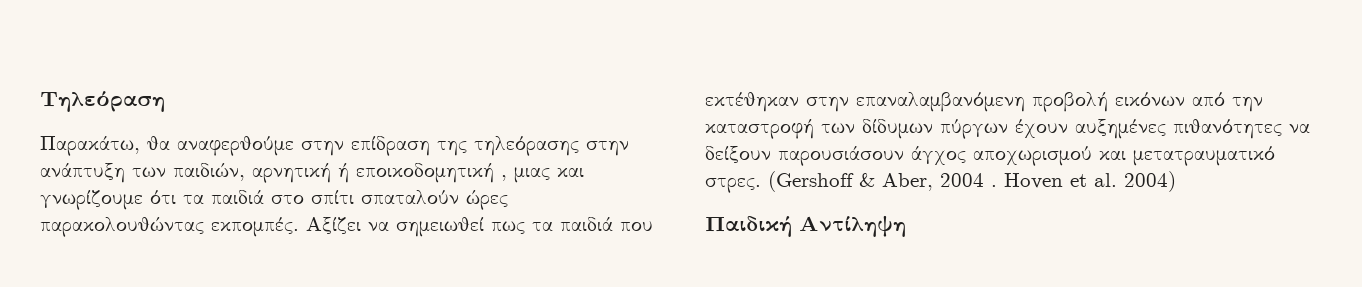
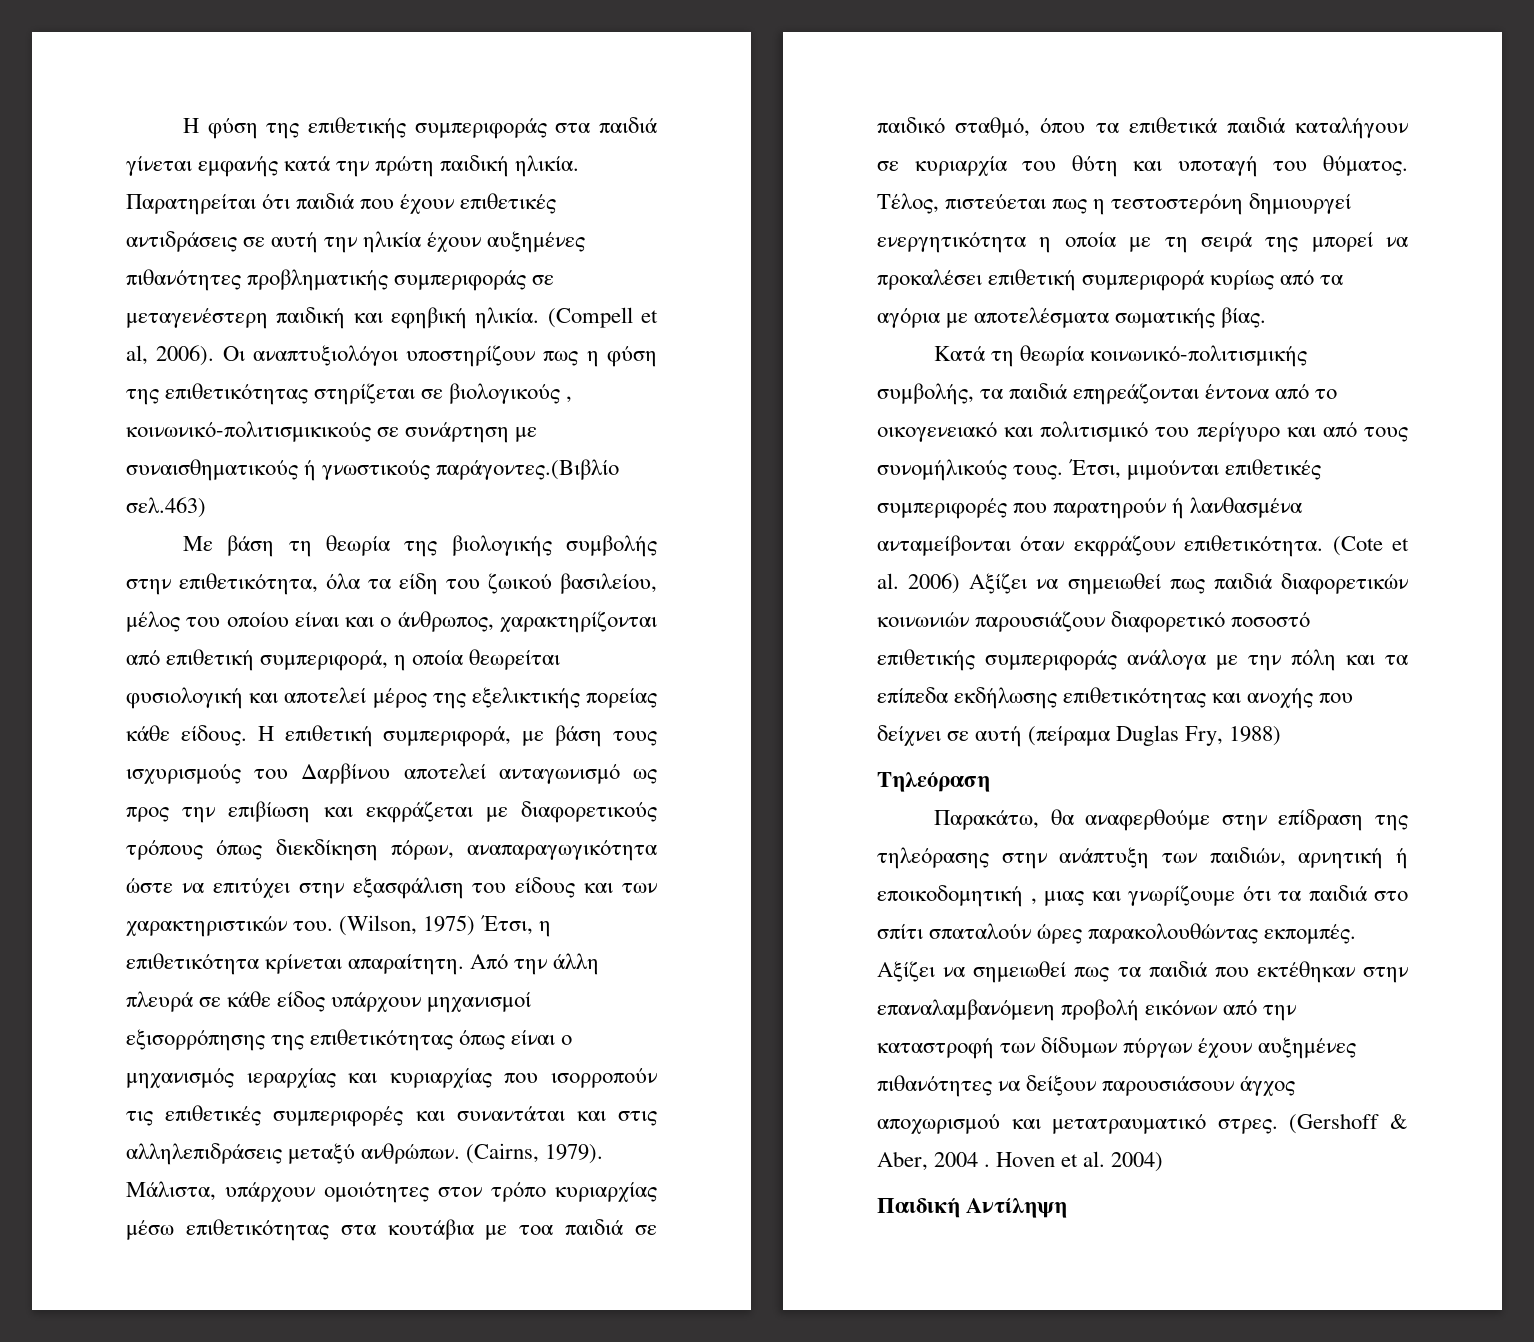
+ Η φύση της επιθετικής συμπεριφοράς στα παιδιά γίνεται εμφανής κατά την πρώτη παιδική ηλικία. Παρατηρείται ότι παιδιά που έχουν επιθετικές αντιδράσεις σε αυτή την ηλικία έχουν αυξημένες πιθανότητες προβληματικής συμπεριφοράς σε μεταγενέστερη παιδική και εφηβική ηλικία. (Compell et al, 2006). Οι αναπτυξιολόγοι υποστηρίζουν πως η φύση της επιθετικότητας στηρίζεται σε βιολογικούς , κοινωνικό-πολιτισμικικούς σε συνάρτηση με συναισθηματικούς ή γνωστικούς παράγοντες.(Βιβλίο σελ.463)
+ Με βάση τη θεωρία της βιολογικής συμβολής στην επιθετικότητα, όλα τα είδη του ζωικού βασιλείου, μέλος του οποίου είναι και ο άνθρωπος, χαρακτηρίζονται από επιθετική συμπεριφορά, η οποία θεωρείται φυσιολογική και αποτελεί μέρος της εξελικτικής πορείας κάθε είδους. Η επιθετική συμπεριφορά, με βάση τους ισχυρισμούς του Δαρβίνου αποτελεί ανταγωνισμό ως προς την επιβίωση και εκφράζεται με διαφορετικούς τρόπους όπως διεκδίκηση πόρων, αναπαραγωγικότητα ώστε να επιτύχει στην εξασφάλιση του είδους και των χαρακτηριστικών του. (Wilson, 1975) Έτσι, η επιθετικότητα κρίνεται απαραίτητη. Από την άλλη πλευρά σε κάθε είδος υπάρχουν μηχανισμοί εξισορρόπησης της επιθετικότητας όπως είναι ο μηχανισμός ιεραρχίας και κυριαρχίας που ισορροπούν τις επιθετικές συμπεριφορές και συναντάται και στις αλληλεπιδράσεις μεταξύ ανθρώπων. (Cairns, 1979). Μάλιστα, υπάρχουν ομοιότητες στον τρόπο κυριαρχίας μέσω επιθετικότητας στα κουτάβια με τοα παιδιά σε παιδικό σταθμό, όπου τα επιθετικά παιδιά καταλήγουν σε κυριαρχία του θύτη και υποταγή του θύματος. Τέλος, πιστεύεται πως η τεστοστερόνη δημιουργεί ενεργητικότητα η οποία με τη σειρά της μπορεί να προκαλέσει επιθετική συμπεριφορά κυρίως από τα αγόρια με αποτελέσματα σωματικής βίας.
+ Κατά τη θεωρία κοινωνικό-πολιτισμικής συμβολής, τα παιδιά επηρεάζονται έντονα από το οικογενειακό και πολιτισμικό του περίγυρο και από τους συνομήλικούς τους. Έτσι, μιμούνται επιθετικές συμπεριφορές που παρατηρούν ή λανθασμένα ανταμείβονται όταν εκφράζουν επιθετικότητα. (Cote et al. 2006) Αξίζει να σημειωθεί πως παιδιά διαφορετικών κοινωνιών παρουσιάζουν διαφορετικό ποσοστό επιθετικής συμπεριφοράς ανάλογα με την πόλη και τα επίπεδα εκδήλωσης επιθετικότητας και ανοχής που δείχνει σε αυτή (πείραμα Duglas Fry, 1988)

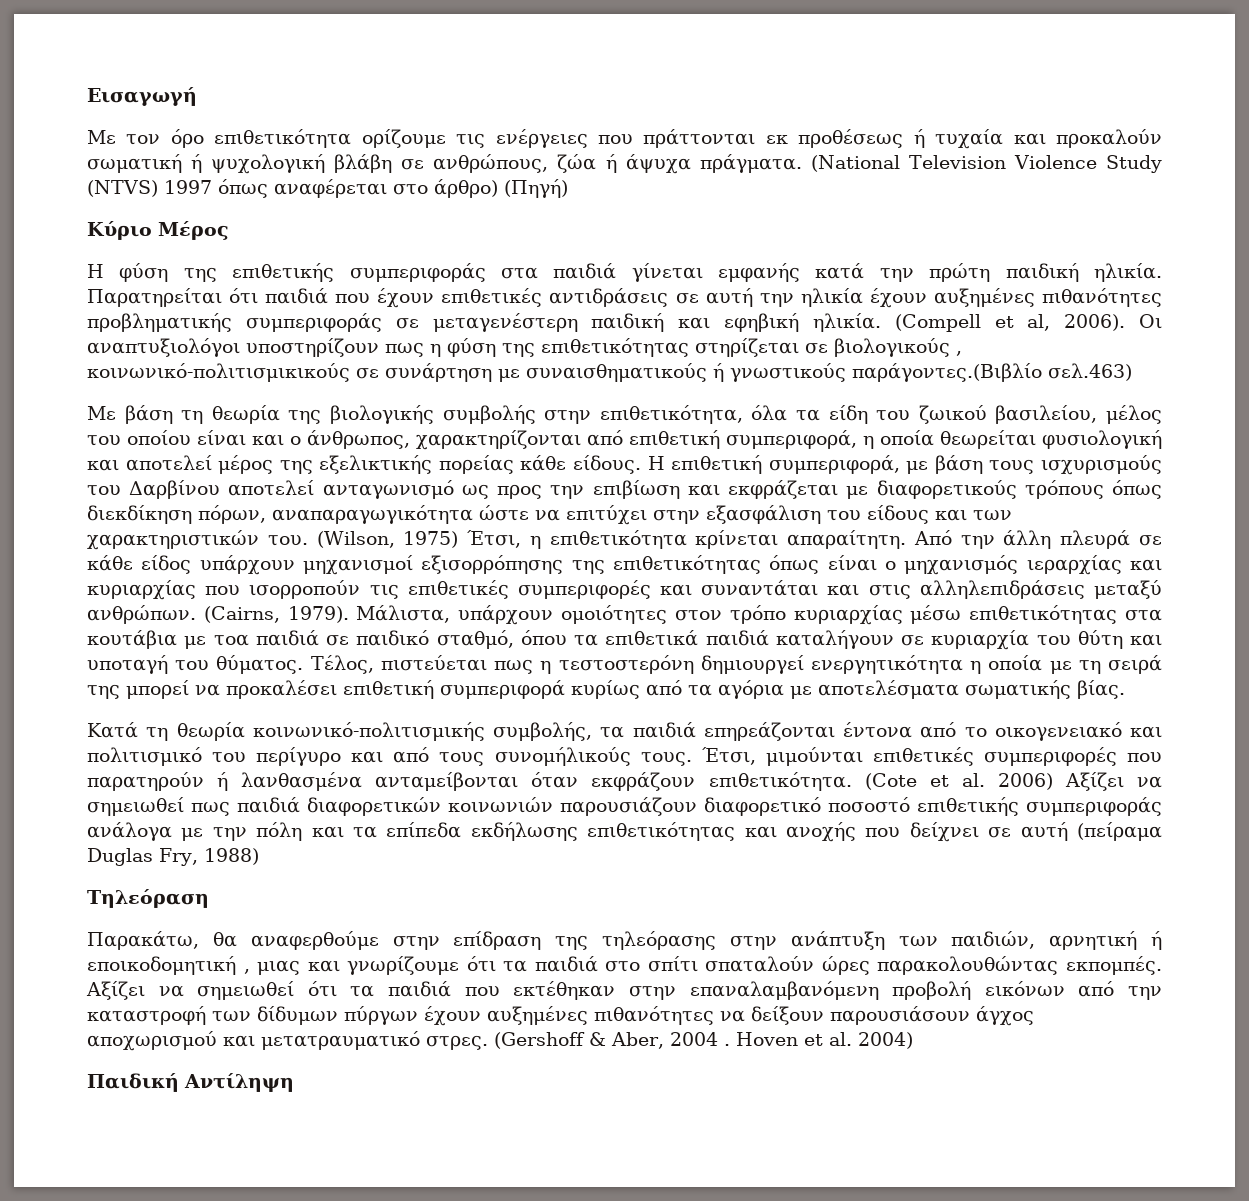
+ Εισαγωγή
+ Με τον όρο επιθετικότητα ορίζουμε τις ενέργειες που πράττονται εκ προθέσεως ή τυχαία και προκαλούν σωματική ή ψυχολογική βλάβη σε ανθρώπους, ζώα ή άψυχα πράγματα. (National Television Violence Study (NTVS) 1997 όπως αναφέρεται στο άρθρο) (Πηγή)
+ Κύριο Μέρος
- Αξίζει να σημειωθεί πως τα παιδιά που εκτέθηκαν στην επαναλαμβανόμενη προβολή εικόνων από την καταστροφή των δίδυμων πύργων έχουν αυξημένες πιθανότητες να δείξουν παρουσιάσουν άγχος αποχωρισμού και μετατραυματικό στρες.
+ Αξίζει να σημειωθεί ότι τα παιδιά που εκτέθηκαν στην επαναλαμβανόμενη προβολή εικόνων από την καταστροφή των δίδυμων πύργων έχουν αυξημένες πιθανότητες να δείξουν παρουσιάσουν άγχος αποχωρισμού και μετατραυματικό στρες.

